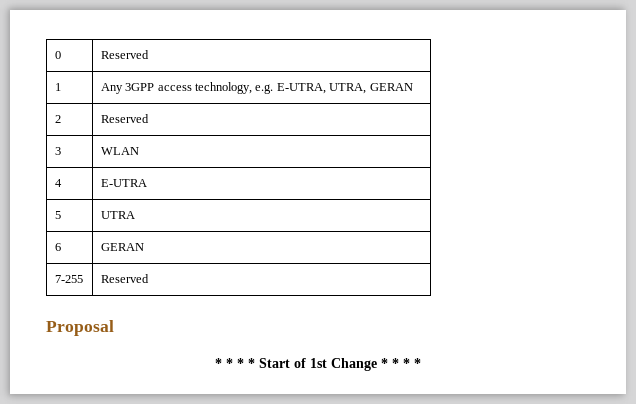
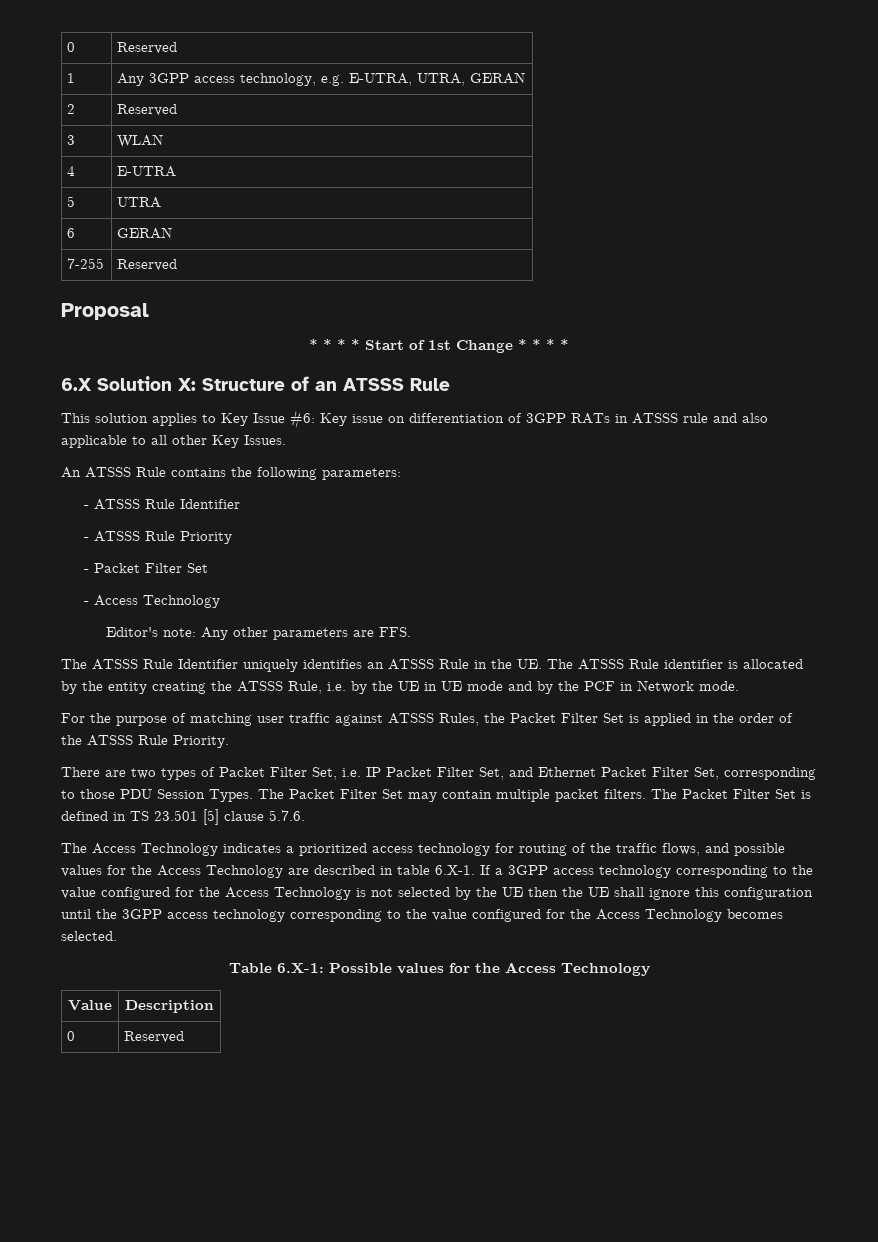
+ 6.X Solution X: Structure of an ATSSS Rule
+ This solution applies to Key Issue #6: Key issue on differentiation of 3GPP RATs in ATSSS rule and also applicable to all other Key Issues.
+ An ATSSS Rule contains the following parameters:
+ - ATSSS Rule Identifier
+ - ATSSS Rule Priority
+ - Packet Filter Set
+ - Access Technology
+ Editor's note: Any other parameters are FFS.
+ The ATSSS Rule Identifier uniquely identifies an ATSSS Rule in the UE. The ATSSS Rule identifier is allocated by the entity creating the ATSSS Rule, i.e. by the UE in UE mode and by the PCF in Network mode.
+ For the purpose of matching user traffic against ATSSS Rules, the Packet Filter Set is applied in the order of the ATSSS Rule Priority.
+ There are two types of Packet Filter Set, i.e. IP Packet Filter Set, and Ethernet Packet Filter Set, corresponding to those PDU Session Types. The Packet Filter Set may contain multiple packet filters. The Packet Filter Set is defined in TS 23.501 [5] clause 5.7.6.
+ The Access Technology indicates a prioritized access technology for routing of the traffic flows, and possible values for the Access Technology are described in table 6.X-1. If a 3GPP access technology corresponding to the value configured for the Access Technology is not selected by the UE then the UE shall ignore this configuration until the 3GPP access technology corresponding to the value configured for the Access Technology becomes selected.
+ Table 6.X-1: Possible values for the Access Technology
+ Value | Description
+ 0 | Reserved

